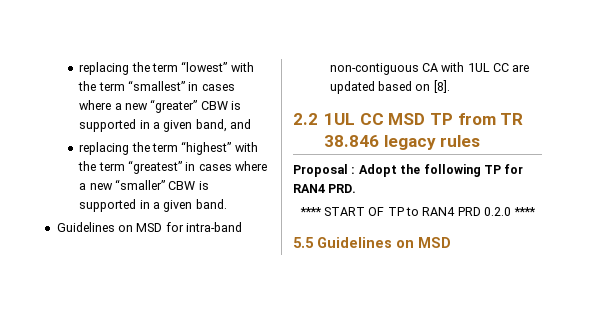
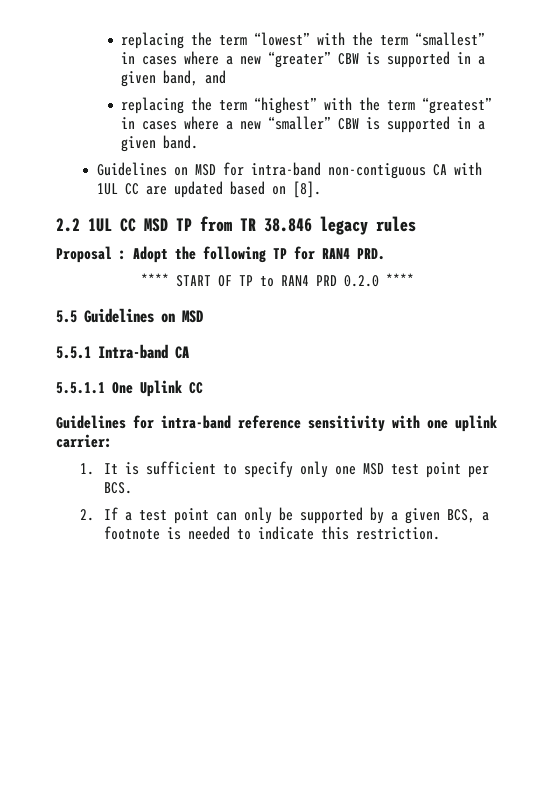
+ 5.5.1 Intra-band CA
+ 5.5.1.1 One Uplink CC
+ Guidelines for intra-band reference sensitivity with one uplink carrier:
+ 1. It is sufficient to specify only one MSD test point per BCS.
+ 2. If a test point can only be supported by a given BCS, a footnote is needed to indicate this restriction.

